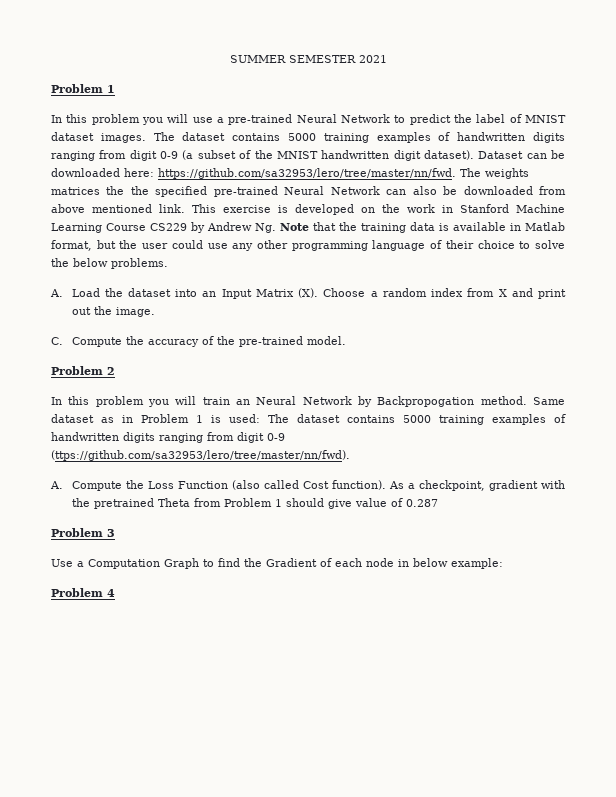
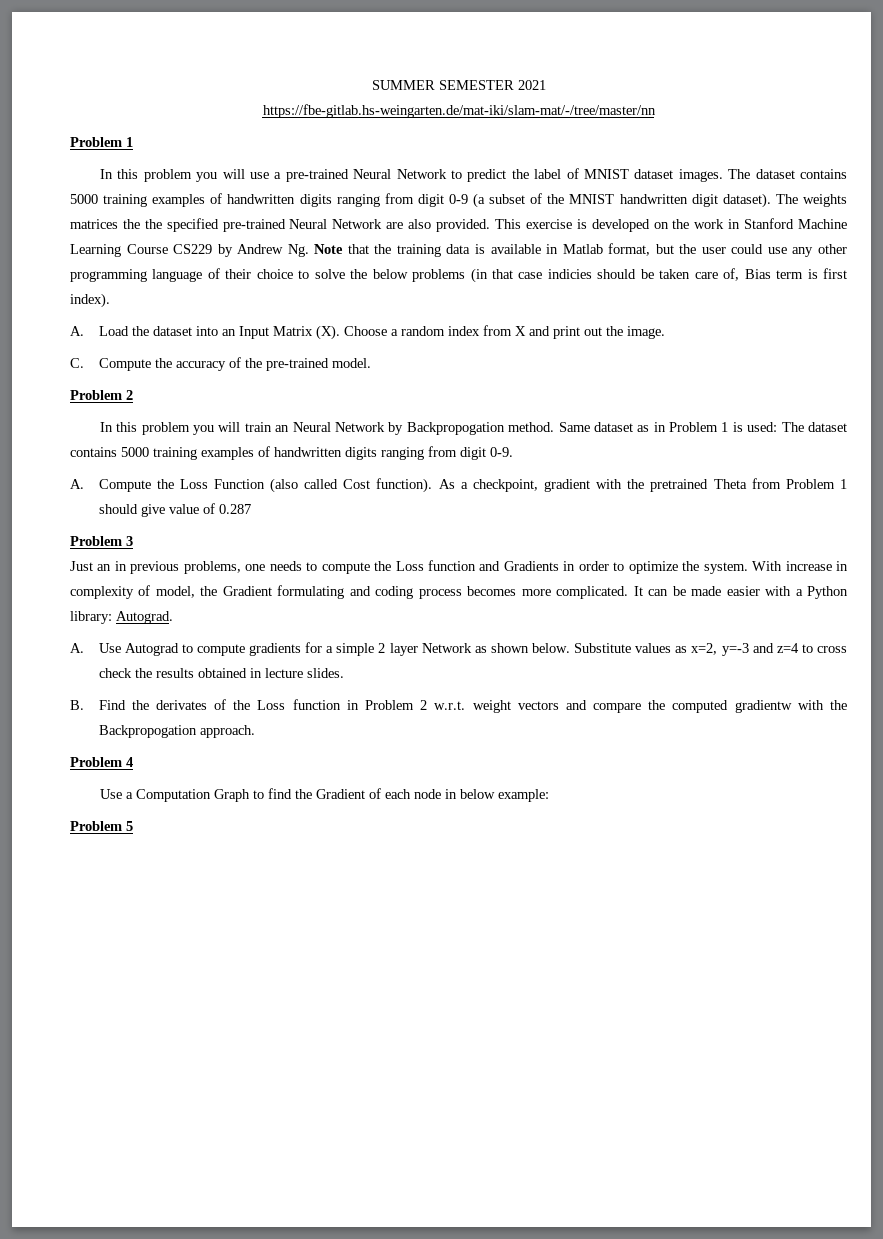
+ https://fbe-gitlab.hs-weingarten.de/mat-iki/slam-mat/-/tree/master/nn
- Dataset can be downloaded here: https://github.com/sa32953/lero/tree/master/nn/fwd. The weights matrices the the specified pre-trained Neural Network can also be downloaded from above mentioned link.
+ The weights matrices the the specified pre-trained Neural Network are also provided.
- This exercise is developed on the work in Stanford Machine Learning Course CS229 by Andrew Ng. Note that the training data is available in Matlab format, but the user could use any other programming language of their choice to solve the below problems.
+ This exercise is developed on the work in Stanford Machine Learning Course CS229 by Andrew Ng. Note that the training data is available in Matlab format, but the user could use any other programming language of their choice to solve the below problems (in that case indicies should be taken care of, Bias term is first index).
- Same dataset as in Problem 1 is used: The dataset contains 5000 training examples of handwritten digits ranging from digit 0-9 (ttps://github.com/sa32953/lero/tree/master/nn/fwd).
+ Same dataset as in Problem 1 is used: The dataset contains 5000 training examples of handwritten digits ranging from digit 0-9.
+ Just an in previous problems, one needs to compute the Loss function and Gradients in order to optimize the system. With increase in complexity of model, the Gradient formulating and coding process becomes more complicated. It can be made easier with a Python library: Autograd.
+ A. Use Autograd to compute gradients for a simple 2 layer Network as shown below. Substitute values as x=2, y=-3 and z=4 to cross check the results obtained in lecture slides.
+ B. Find the derivates of the Loss function in Problem 2 w.r.t. weight vectors and compare the computed gradientw with the Backpropogation approach.
+ Problem 4
- Problem 4
+ Problem 5

